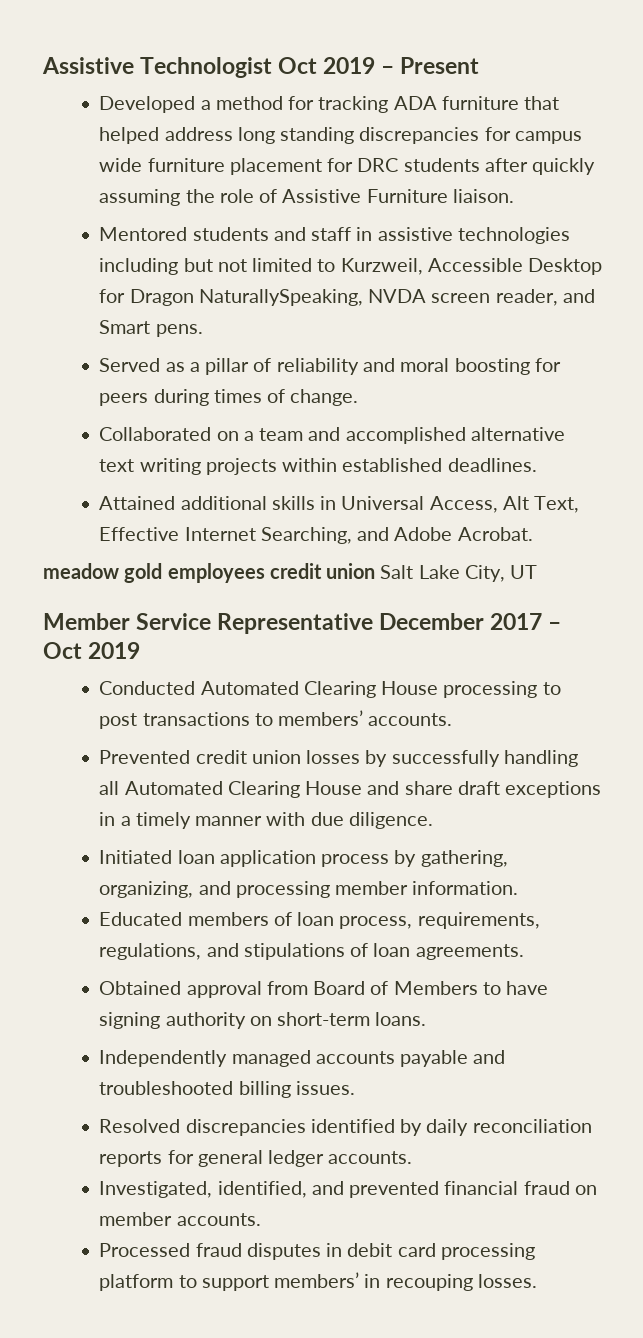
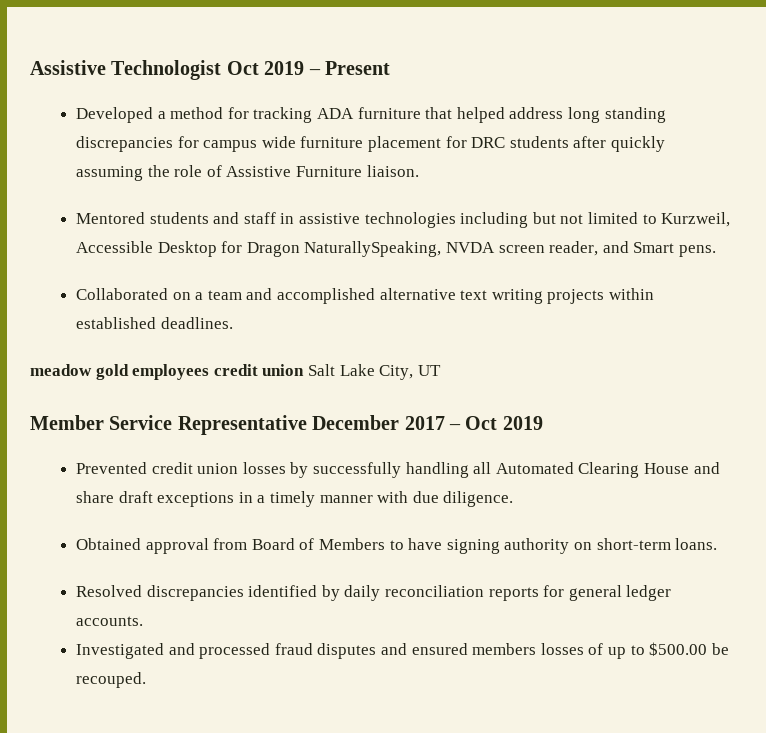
- Served as a pillar of reliability and moral boosting for peers during times of change.
- Attained additional skills in Universal Access, Alt Text, Effective Internet Searching, and Adobe Acrobat.
- Conducted Automated Clearing House processing to post transactions to members’ accounts.
- Initiated loan application process by gathering, organizing, and processing member information.
- Educated members of loan process, requirements, regulations, and stipulations of loan agreements.
- Independently managed accounts payable and troubleshooted billing issues.
- Investigated, identified, and prevented financial fraud on member accounts.
- Processed fraud disputes in debit card processing platform to support members’ in recouping losses.
+ Investigated and processed fraud disputes and ensured members losses of up to $500.00 be recouped.

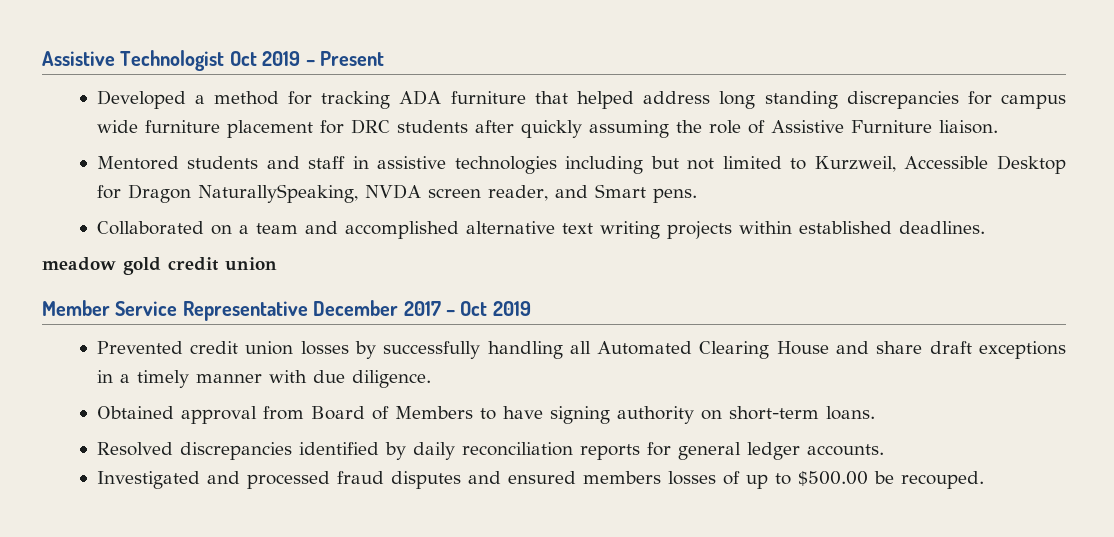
- meadow gold employees credit union Salt Lake City, UT
+ meadow gold credit union

